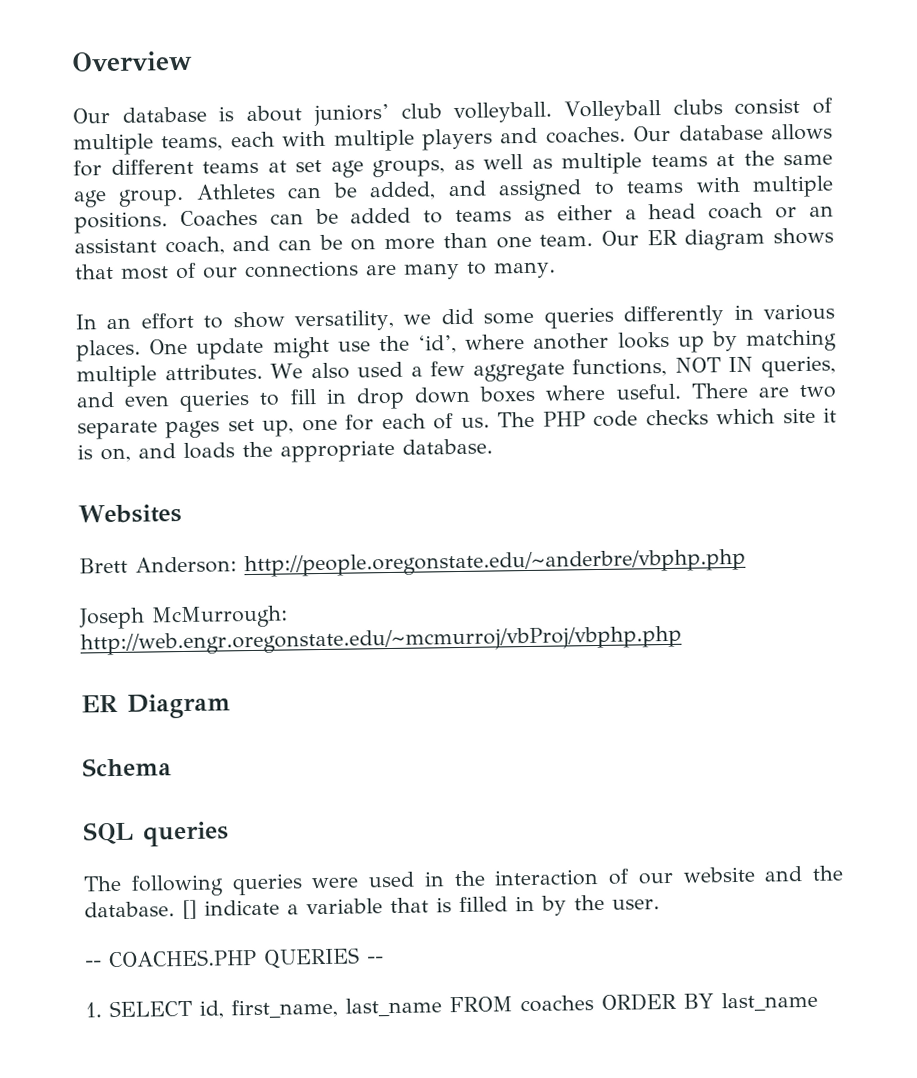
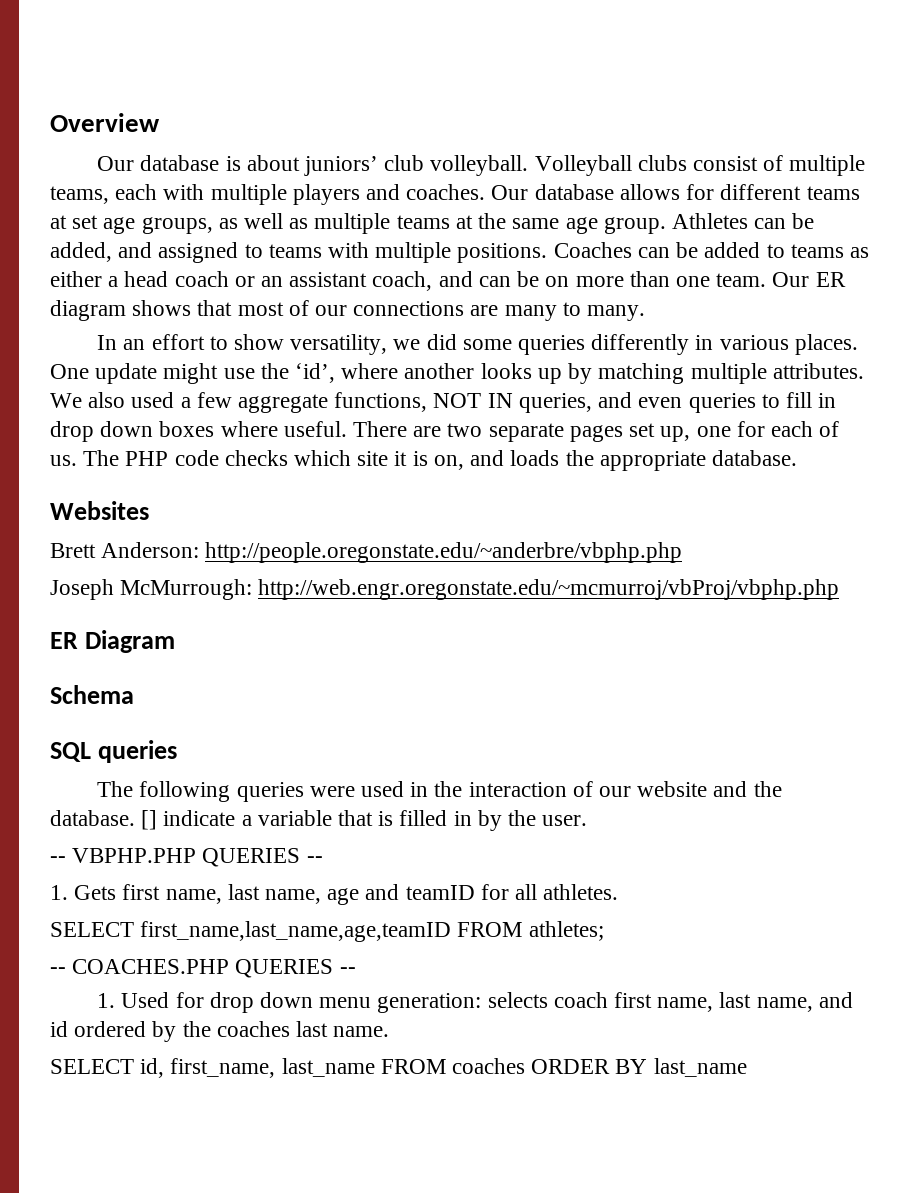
+ -- VBPHP.PHP QUERIES --
+ 1. Gets first name, last name, age and teamID for all athletes.
+ SELECT first_name,last_name,age,teamID FROM athletes;
- 1. SELECT id, first_name, last_name FROM coaches ORDER BY last_name
+ 1. Used for drop down menu generation: selects coach first name, last name, and id ordered by the coaches last name.
+ SELECT id, first_name, last_name FROM coaches ORDER BY last_name

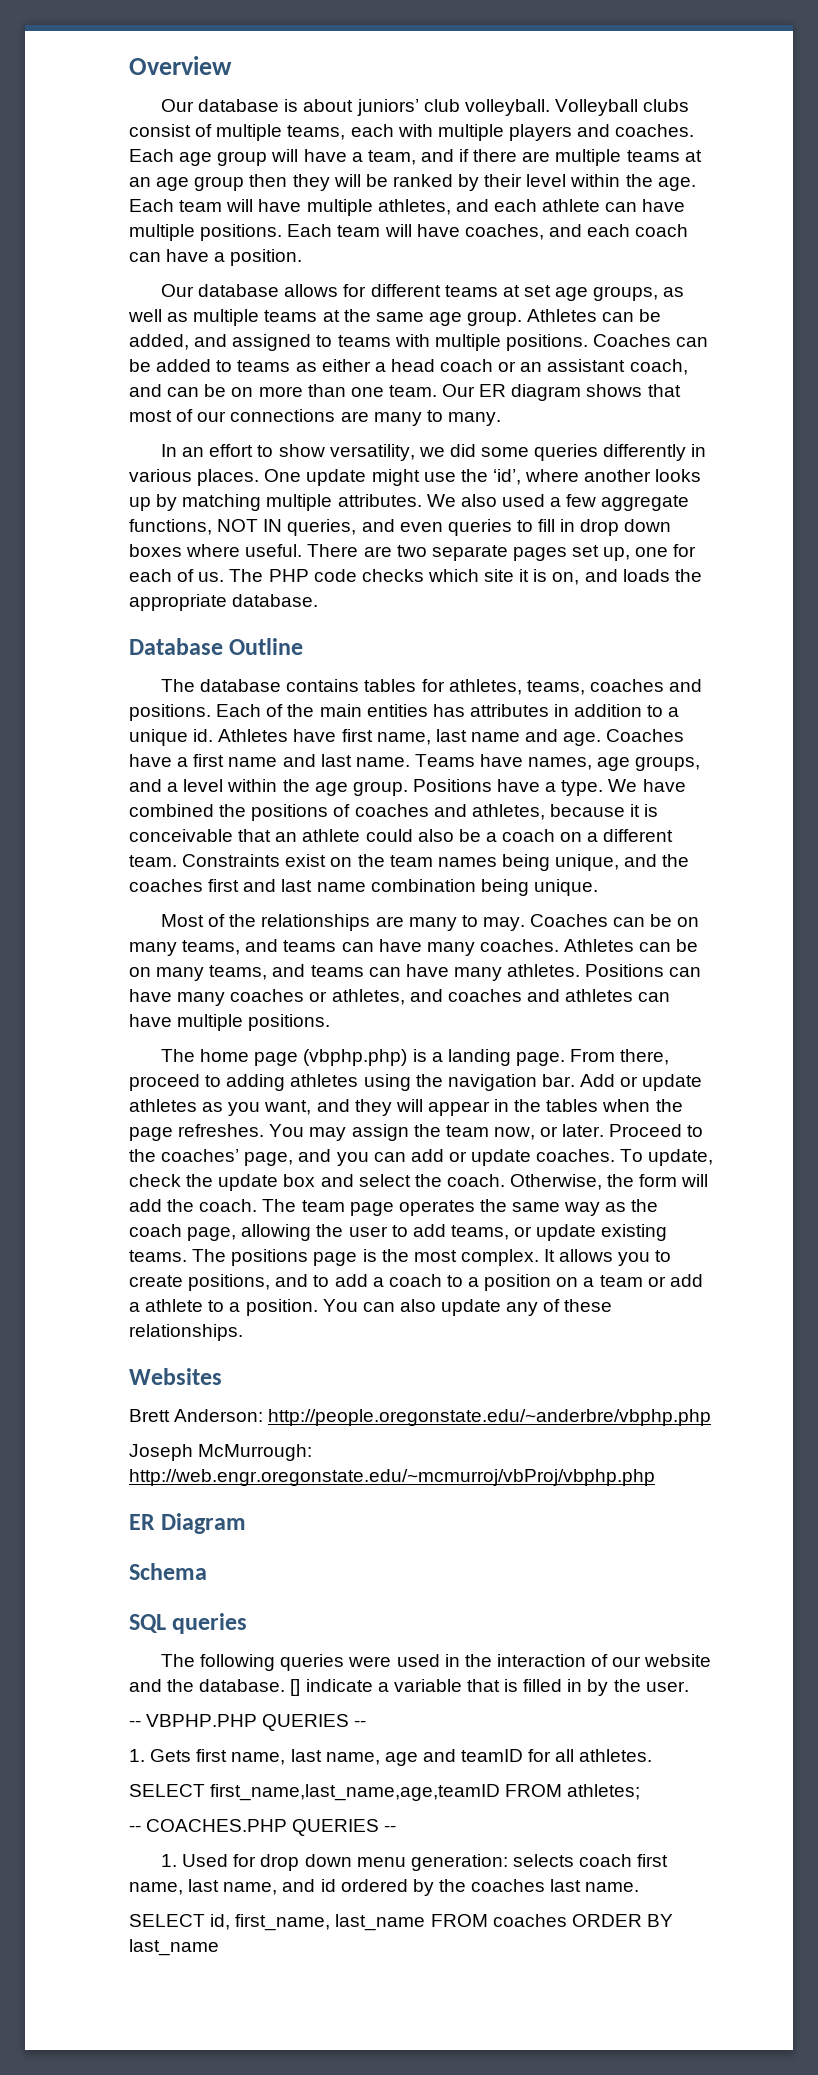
- Volleyball clubs consist of multiple teams, each with multiple players and coaches. Our database allows for different teams at set age groups, as well as multiple teams at the same age group.
+ Volleyball clubs consist of multiple teams, each with multiple players and coaches. Each age group will have a team, and if there are multiple teams at an age group then they will be ranked by their level within the age. Each team will have multiple athletes, and each athlete can have multiple positions. Each team will have coaches, and each coach can have a position.
+ Our database allows for different teams at set age groups, as well as multiple teams at the same age group.
+ Database Outline
+ The database contains tables for athletes, teams, coaches and positions. Each of the main entities has attributes in addition to a unique id. Athletes have first name, last name and age. Coaches have a first name and last name. Teams have names, age groups, and a level within the age group. Positions have a type. We have combined the positions of coaches and athletes, because it is conceivable that an athlete could also be a coach on a different team. Constraints exist on the team names being unique, and the coaches first and last name combination being unique.
+ Most of the relationships are many to may. Coaches can be on many teams, and teams can have many coaches. Athletes can be on many teams, and teams can have many athletes. Positions can have many coaches or athletes, and coaches and athletes can have multiple positions.
+ The home page (vbphp.php) is a landing page. From there, proceed to adding athletes using the navigation bar. Add or update athletes as you want, and they will appear in the tables when the page refreshes. You may assign the team now, or later. Proceed to the coaches’ page, and you can add or update coaches. To update, check the update box and select the coach. Otherwise, the form will add the coach. The team page operates the same way as the coach page, allowing the user to add teams, or update existing teams. The positions page is the most complex. It allows you to create positions, and to add a coach to a position on a team or add a athlete to a position. You can also update any of these relationships.

